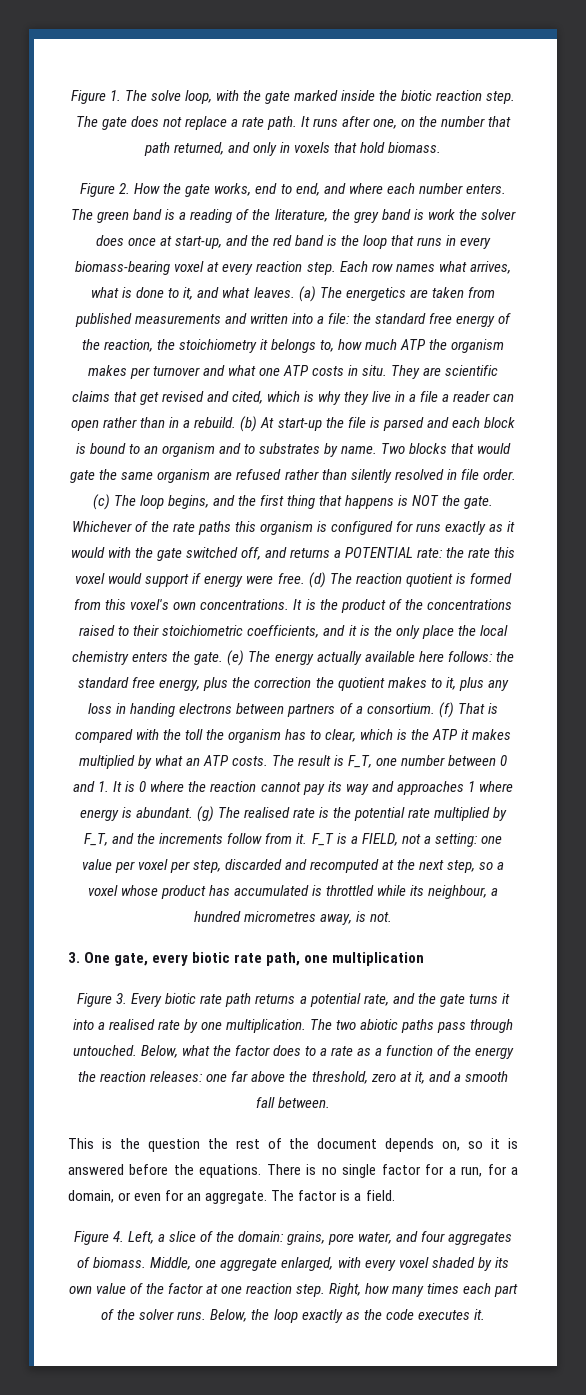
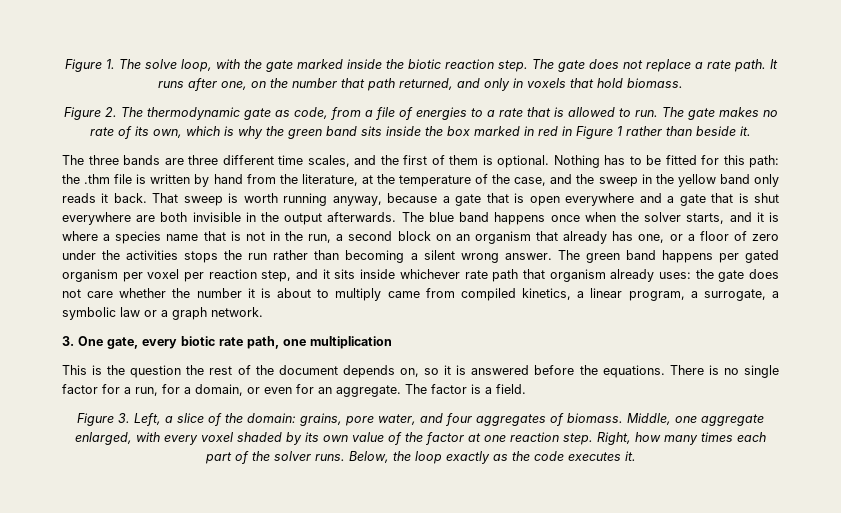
- Figure 2. How the gate works, end to end, and where each number enters. The green band is a reading of the literature, the grey band is work the solver does once at start-up, and the red band is the loop that runs in every biomass-bearing voxel at every reaction step. Each row names what arrives, what is done to it, and what leaves. (a) The energetics are taken from published measurements and written into a file: the standard free energy of the reaction, the stoichiometry it belongs to, how much ATP the organism makes per turnover and what one ATP costs in situ. They are scientific claims that get revised and cited, which is why they live in a file a reader can open rather than in a rebuild. (b) At start-up the file is parsed and each block is bound to an organism and to substrates by name. Two blocks that would gate the same organism are refused rather than silently resolved in file order. (c) The loop begins, and the first thing that happens is NOT the gate. Whichever of the rate paths this organism is configured for runs exactly as it would with the gate switched off, and returns a POTENTIAL rate: the rate this voxel would support if energy were free. (d) The reaction quotient is formed from this voxel's own concentrations. It is the product of the concentrations raised to their stoichiometric coefficients, and it is the only place the local chemistry enters the gate. (e) The energy actually available here follows: the standard free energy, plus the correction the quotient makes to it, plus any loss in handing electrons between partners of a consortium. (f) That is compared with the toll the organism has to clear, which is the ATP it makes multiplied by what an ATP costs. The result is F_T, one number between 0 and 1. It is 0 where the reaction cannot pay its way and approaches 1 where energy is abundant. (g) The realised rate is the potential rate multiplied by F_T, and the increments follow from it. F_T is a FIELD, not a setting: one value per voxel per step, discarded and recomputed at the next step, so a voxel whose product has accumulated is throttled while its neighbour, a hundred micrometres away, is not.
+ Figure 2. The thermodynamic gate as code, from a file of energies to a rate that is allowed to run. The gate makes no rate of its own, which is why the green band sits inside the box marked in red in Figure 1 rather than beside it.
+ The three bands are three different time scales, and the first of them is optional. Nothing has to be fitted for this path: the .thm file is written by hand from the literature, at the temperature of the case, and the sweep in the yellow band only reads it back. That sweep is worth running anyway, because a gate that is open everywhere and a gate that is shut everywhere are both invisible in the output afterwards. The blue band happens once when the solver starts, and it is where a species name that is not in the run, a second block on an organism that already has one, or a floor of zero under the activities stops the run rather than becoming a silent wrong answer. The green band happens per gated organism per voxel per reaction step, and it sits inside whichever rate path that organism already uses: the gate does not care whether the number it is about to multiply came from compiled kinetics, a linear program, a surrogate, a symbolic law or a graph network.
- Figure 3. Every biotic rate path returns a potential rate, and the gate turns it into a realised rate by one multiplication. The two abiotic paths pass through untouched. Below, what the factor does to a rate as a function of the energy the reaction releases: one far above the threshold, zero at it, and a smooth fall between.
- Figure 4. Left, a slice of the domain: grains, pore water, and four aggregates of biomass.
+ Figure 3. Left, a slice of the domain: grains, pore water, and four aggregates of biomass.

